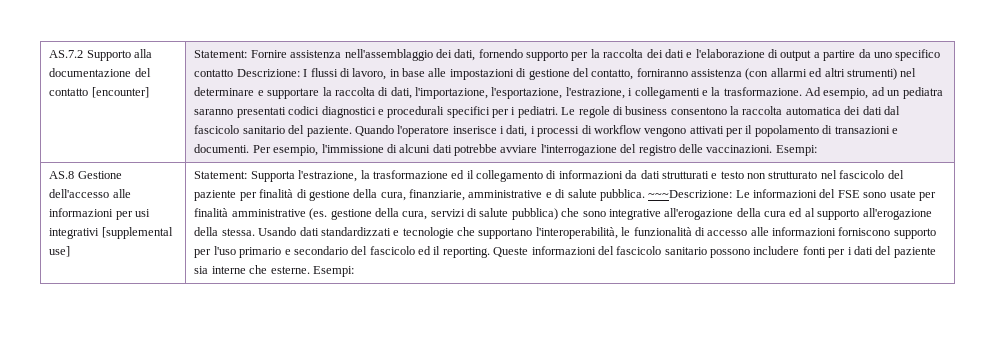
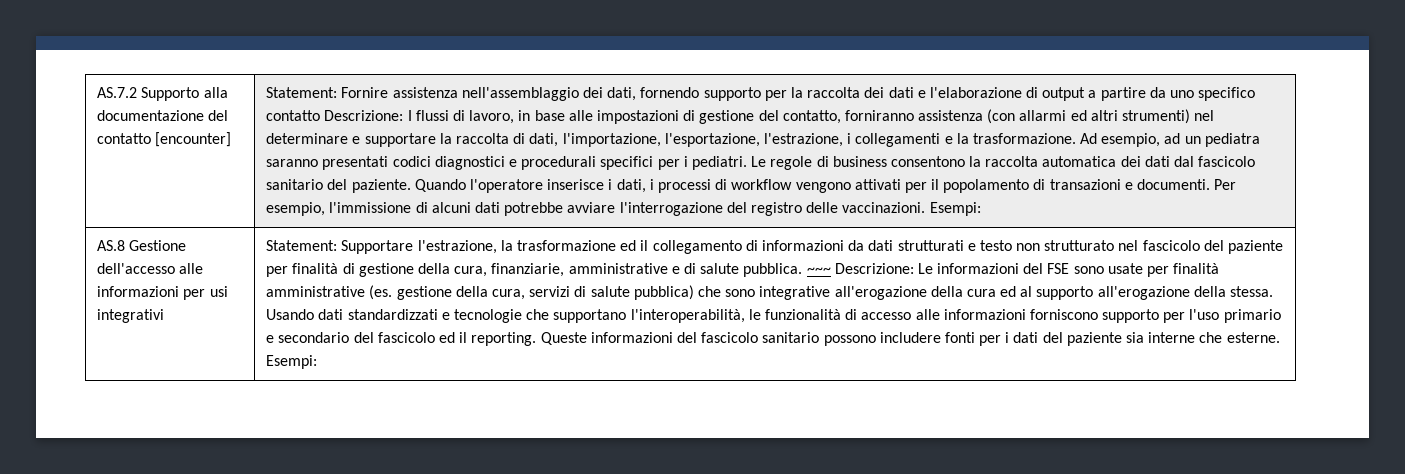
- AS.8 Gestione dell'accesso alle informazioni per usi integrativi [supplemental use] | Statement: Supporta l'estrazione, la trasformazione ed il collegamento di informazioni da dati strutturati e testo non strutturato nel fascicolo del paziente per finalità di gestione della cura, finanziarie, amministrative e di salute pubblica.
+ AS.8 Gestione dell'accesso alle informazioni per usi integrativi | Statement: Supportare l'estrazione, la trasformazione ed il collegamento di informazioni da dati strutturati e testo non strutturato nel fascicolo del paziente per finalità di gestione della cura, finanziarie, amministrative e di salute pubblica.
- ~~~Descrizione: Le informazioni del FSE sono usate per finalità amministrative (es. gestione della cura, servizi di salute pubblica) che sono integrative all'erogazione della cura ed al supporto all'erogazione della stessa.
+ ~~~ Descrizione: Le informazioni del FSE sono usate per finalità amministrative (es. gestione della cura, servizi di salute pubblica) che sono integrative all'erogazione della cura ed al supporto all'erogazione della stessa.

